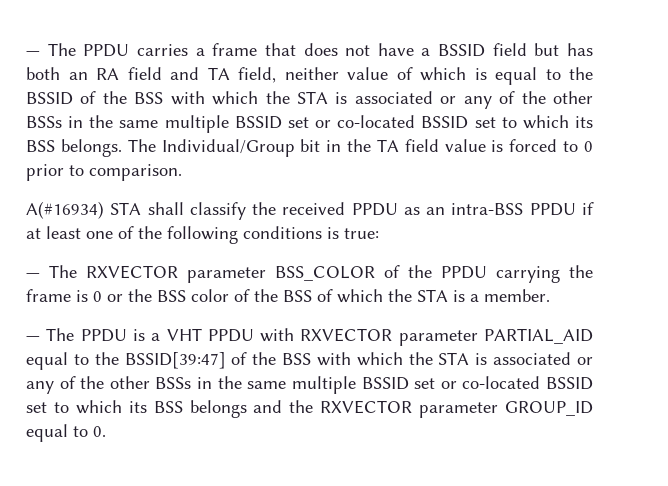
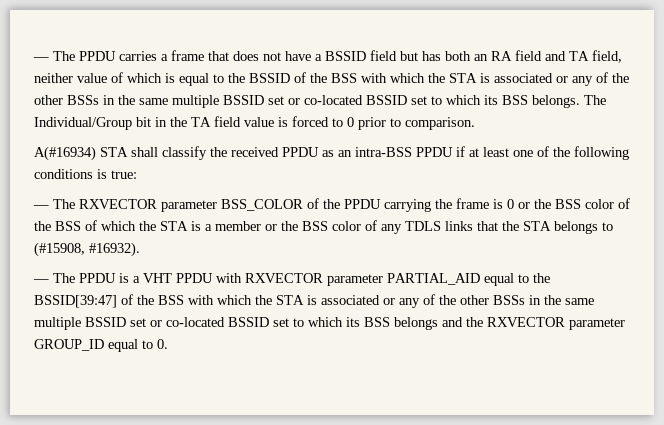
- — The RXVECTOR parameter BSS_COLOR of the PPDU carrying the frame is 0 or the BSS color of the BSS of which the STA is a member.
+ — The RXVECTOR parameter BSS_COLOR of the PPDU carrying the frame is 0 or the BSS color of the BSS of which the STA is a member or the BSS color of any TDLS links that the STA belongs to (#15908, #16932).

